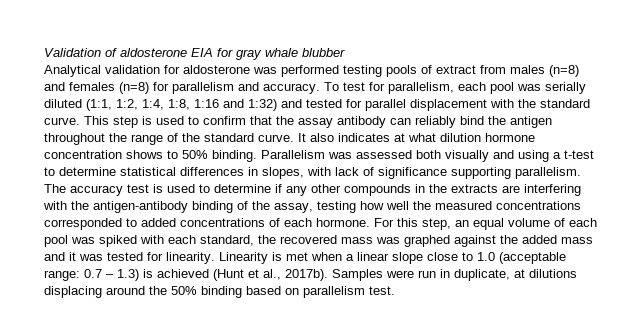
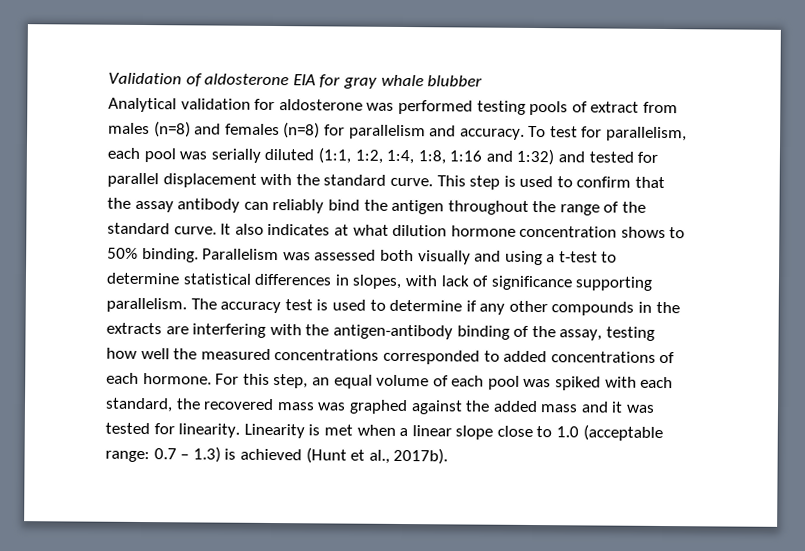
- Samples were run in duplicate, at dilutions displacing around the 50% binding based on parallelism test.

